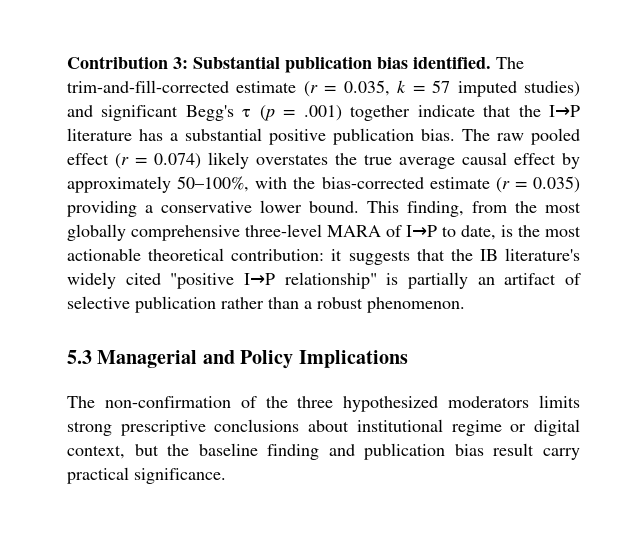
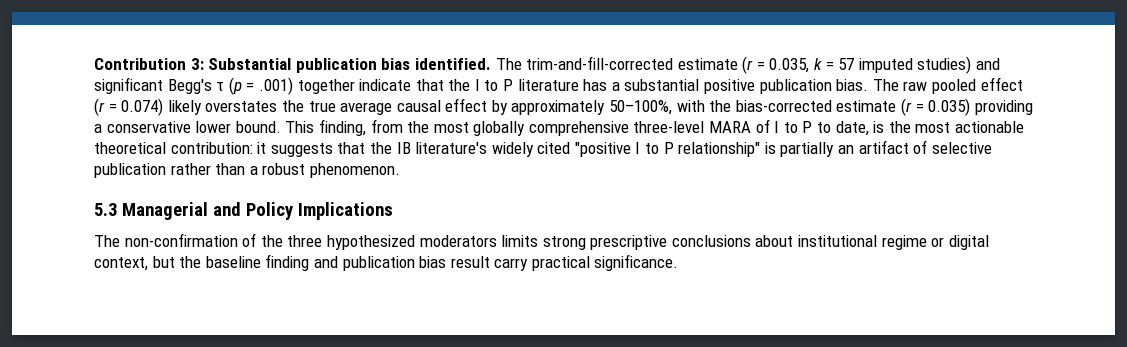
- The trim-and-fill-corrected estimate (r = 0.035, k = 57 imputed studies) and significant Begg's τ (p = .001) together indicate that the I→P literature has a substantial positive publication bias.
+ The trim-and-fill-corrected estimate (r = 0.035, k = 57 imputed studies) and significant Begg's τ (p = .001) together indicate that the I to P literature has a substantial positive publication bias.
- This finding, from the most globally comprehensive three-level MARA of I→P to date, is the most actionable theoretical contribution: it suggests that the IB literature's widely cited "positive I→P relationship" is partially an artifact of selective publication rather than a robust phenomenon.
+ This finding, from the most globally comprehensive three-level MARA of I to P to date, is the most actionable theoretical contribution: it suggests that the IB literature's widely cited "positive I to P relationship" is partially an artifact of selective publication rather than a robust phenomenon.

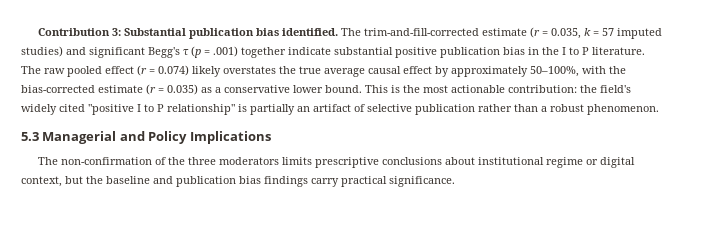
- The trim-and-fill-corrected estimate (r = 0.035, k = 57 imputed studies) and significant Begg's τ (p = .001) together indicate that the I to P literature has a substantial positive publication bias.
+ The trim-and-fill-corrected estimate (r = 0.035, k = 57 imputed studies) and significant Begg's τ (p = .001) together indicate substantial positive publication bias in the I to P literature.
- The raw pooled effect (r = 0.074) likely overstates the true average causal effect by approximately 50–100%, with the bias-corrected estimate (r = 0.035) providing a conservative lower bound.
+ The raw pooled effect (r = 0.074) likely overstates the true average causal effect by approximately 50–100%, with the bias-corrected estimate (r = 0.035) as a conservative lower bound.
- This finding, from the most globally comprehensive three-level MARA of I to P to date, is the most actionable theoretical contribution: it suggests that the IB literature's widely cited "positive I to P relationship" is partially an artifact of selective publication rather than a robust phenomenon.
+ This is the most actionable contribution: the field's widely cited "positive I to P relationship" is partially an artifact of selective publication rather than a robust phenomenon.
- The non-confirmation of the three hypothesized moderators limits strong prescriptive conclusions about institutional regime or digital context, but the baseline finding and publication bias result carry practical significance.
+ The non-confirmation of the three moderators limits prescriptive conclusions about institutional regime or digital context, but the baseline and publication bias findings carry practical significance.

